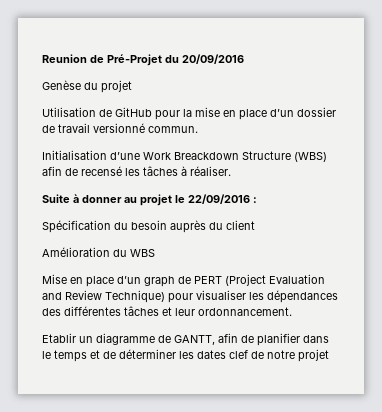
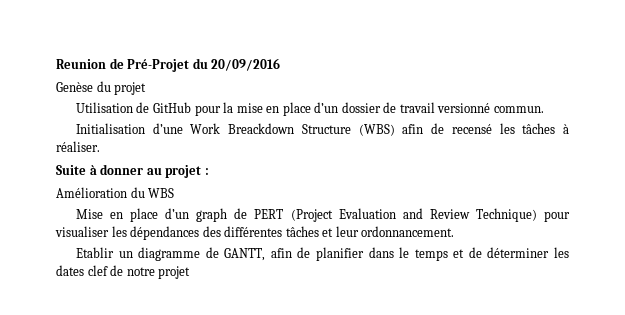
- Suite à donner au projet le 22/09/2016 :
+ Suite à donner au projet :
- Spécification du besoin auprès du client

